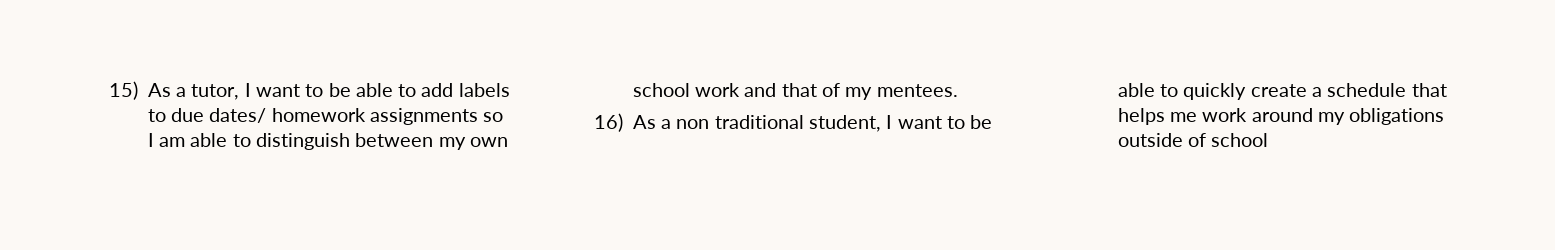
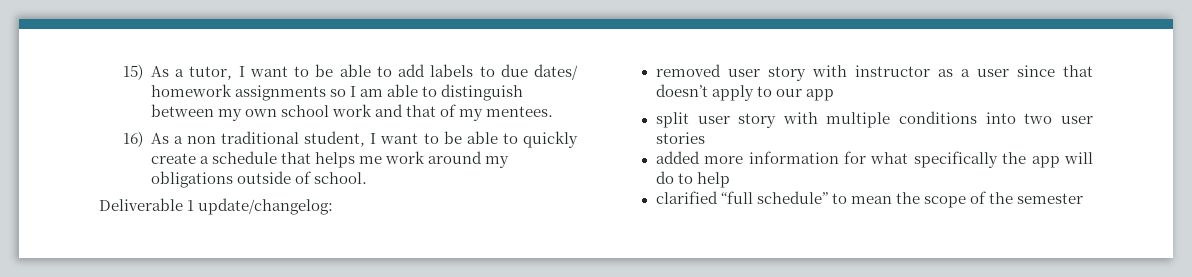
- 16) As a non traditional student, I want to be able to quickly create a schedule that helps me work around my obligations outside of school
+ 16) As a non traditional student, I want to be able to quickly create a schedule that helps me work around my obligations outside of school.
+ Deliverable 1 update/changelog:
+ removed user story with instructor as a user since that doesn’t apply to our app
+ split user story with multiple conditions into two user stories
+ added more information for what specifically the app will do to help
+ clarified “full schedule” to mean the scope of the semester

